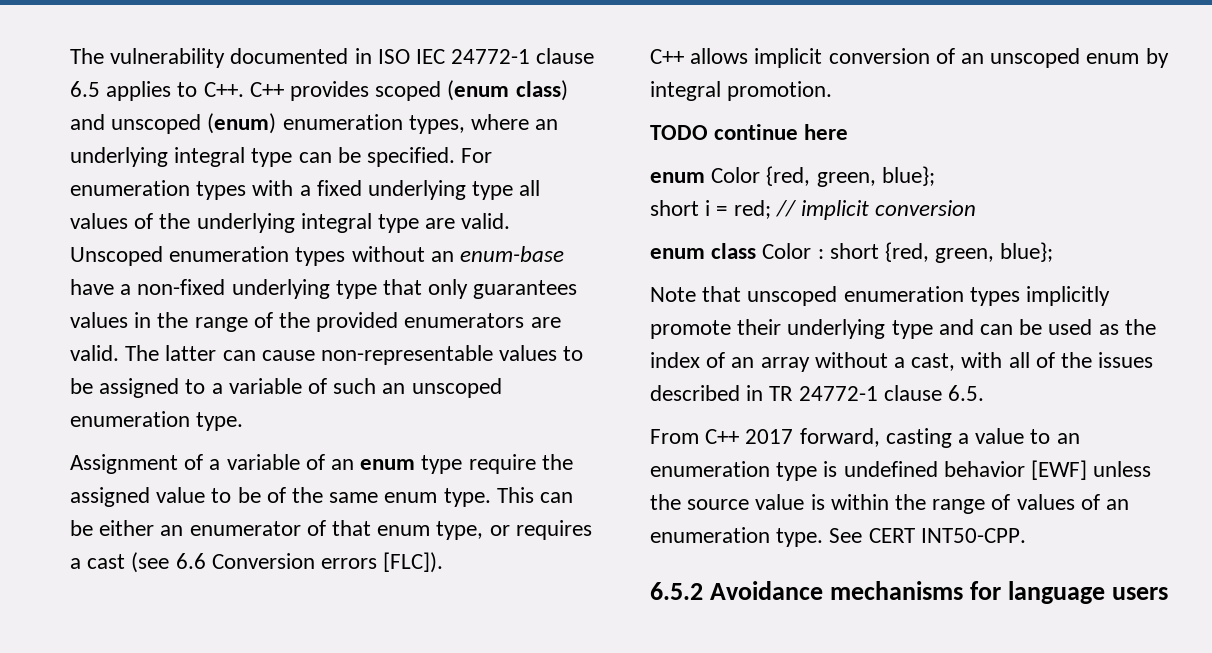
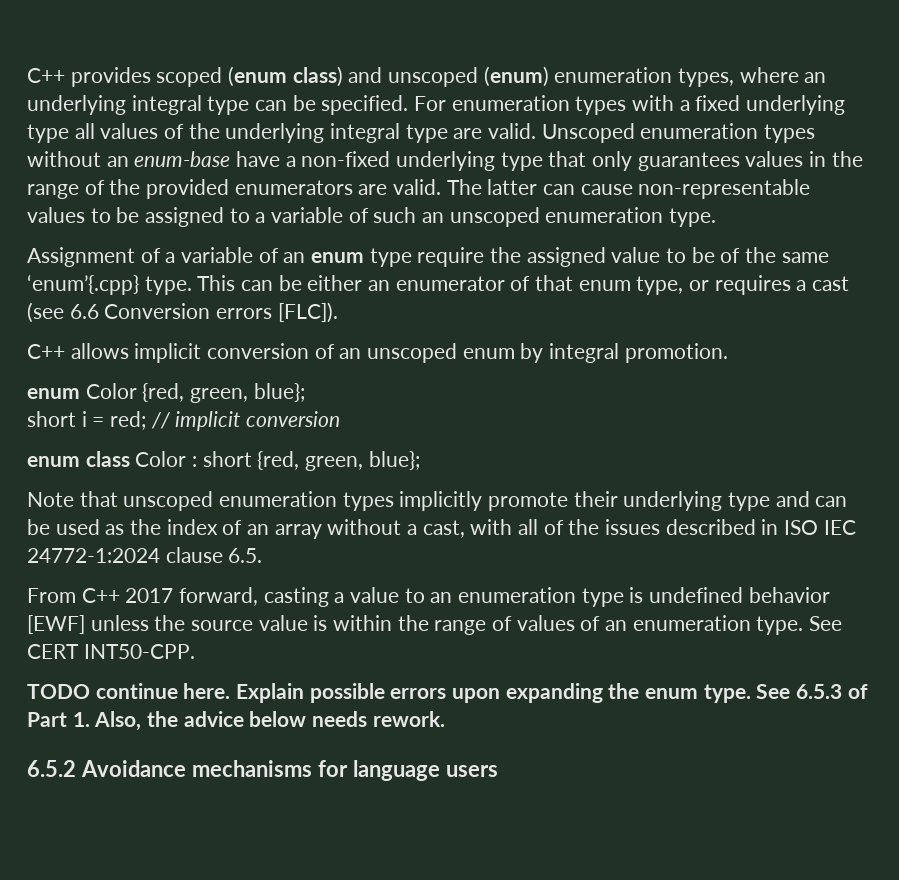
- The vulnerability documented in ISO IEC 24772-1 clause 6.5 applies to C++. C++ provides scoped (enum class) and unscoped (enum) enumeration types, where an underlying integral type can be specified.
+ C++ provides scoped (enum class) and unscoped (enum) enumeration types, where an underlying integral type can be specified.
- Assignment of a variable of an enum type require the assigned value to be of the same enum type.
+ Assignment of a variable of an enum type require the assigned value to be of the same ‘enum’{.cpp} type.
- TODO continue here
- Note that unscoped enumeration types implicitly promote their underlying type and can be used as the index of an array without a cast, with all of the issues described in TR 24772-1 clause 6.5.
+ Note that unscoped enumeration types implicitly promote their underlying type and can be used as the index of an array without a cast, with all of the issues described in ISO IEC 24772-1:2024 clause 6.5.
+ TODO continue here. Explain possible errors upon expanding the enum type. See 6.5.3 of Part 1. Also, the advice below needs rework.

